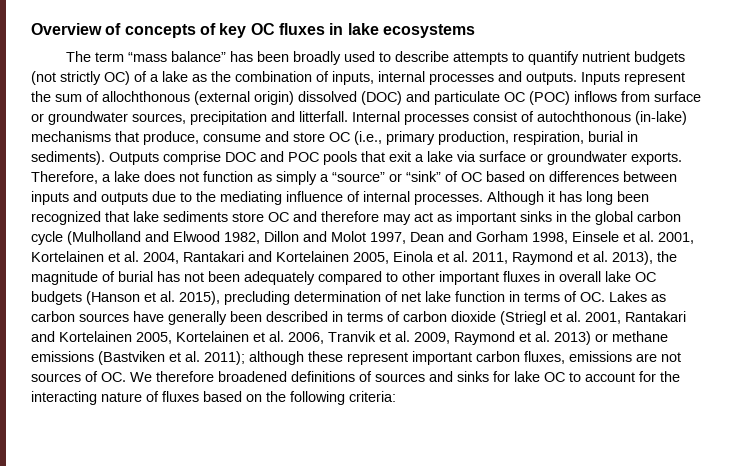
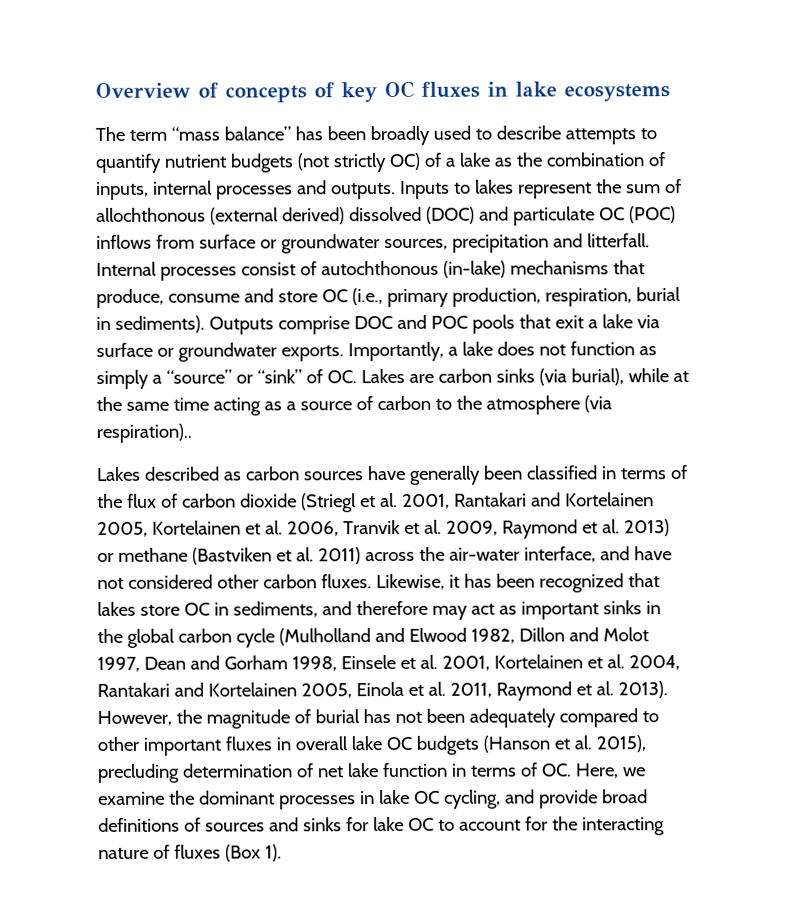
- Inputs represent the sum of allochthonous (external origin) dissolved (DOC) and particulate OC (POC) inflows from surface or groundwater sources, precipitation and litterfall.
+ Inputs to lakes represent the sum of allochthonous (external derived) dissolved (DOC) and particulate OC (POC) inflows from surface or groundwater sources, precipitation and litterfall.
- Therefore, a lake does not function as simply a “source” or “sink” of OC based on differences between inputs and outputs due to the mediating influence of internal processes. Although it has long been recognized that lake sediments store OC and therefore may act as important sinks in the global carbon cycle (Mulholland and Elwood 1982, Dillon and Molot 1997, Dean and Gorham 1998, Einsele et al. 2001, Kortelainen et al. 2004, Rantakari and Kortelainen 2005, Einola et al. 2011, Raymond et al. 2013), the magnitude of burial has not been adequately compared to other important fluxes in overall lake OC budgets (Hanson et al. 2015), precluding determination of net lake function in terms of OC. Lakes as carbon sources have generally been described in terms of carbon dioxide (Striegl et al. 2001, Rantakari and Kortelainen 2005, Kortelainen et al. 2006, Tranvik et al. 2009, Raymond et al. 2013) or methane emissions (Bastviken et al. 2011); although these represent important carbon fluxes, emissions are not sources of OC. We therefore broadened definitions of sources and sinks for lake OC to account for the interacting nature of fluxes based on the following criteria:
+ Importantly, a lake does not function as simply a “source” or “sink” of OC. Lakes are carbon sinks (via burial), while at the same time acting as a source of carbon to the atmosphere (via respiration)..
+ Lakes described as carbon sources have generally been classified in terms of the flux of carbon dioxide (Striegl et al. 2001, Rantakari and Kortelainen 2005, Kortelainen et al. 2006, Tranvik et al. 2009, Raymond et al. 2013) or methane (Bastviken et al. 2011) across the air-water interface, and have not considered other carbon fluxes. Likewise, it has been recognized that lakes store OC in sediments, and therefore may act as important sinks in the global carbon cycle (Mulholland and Elwood 1982, Dillon and Molot 1997, Dean and Gorham 1998, Einsele et al. 2001, Kortelainen et al. 2004, Rantakari and Kortelainen 2005, Einola et al. 2011, Raymond et al. 2013). However, the magnitude of burial has not been adequately compared to other important fluxes in overall lake OC budgets (Hanson et al. 2015), precluding determination of net lake function in terms of OC. Here, we examine the dominant processes in lake OC cycling, and provide broad definitions of sources and sinks for lake OC to account for the interacting nature of fluxes (Box 1).

